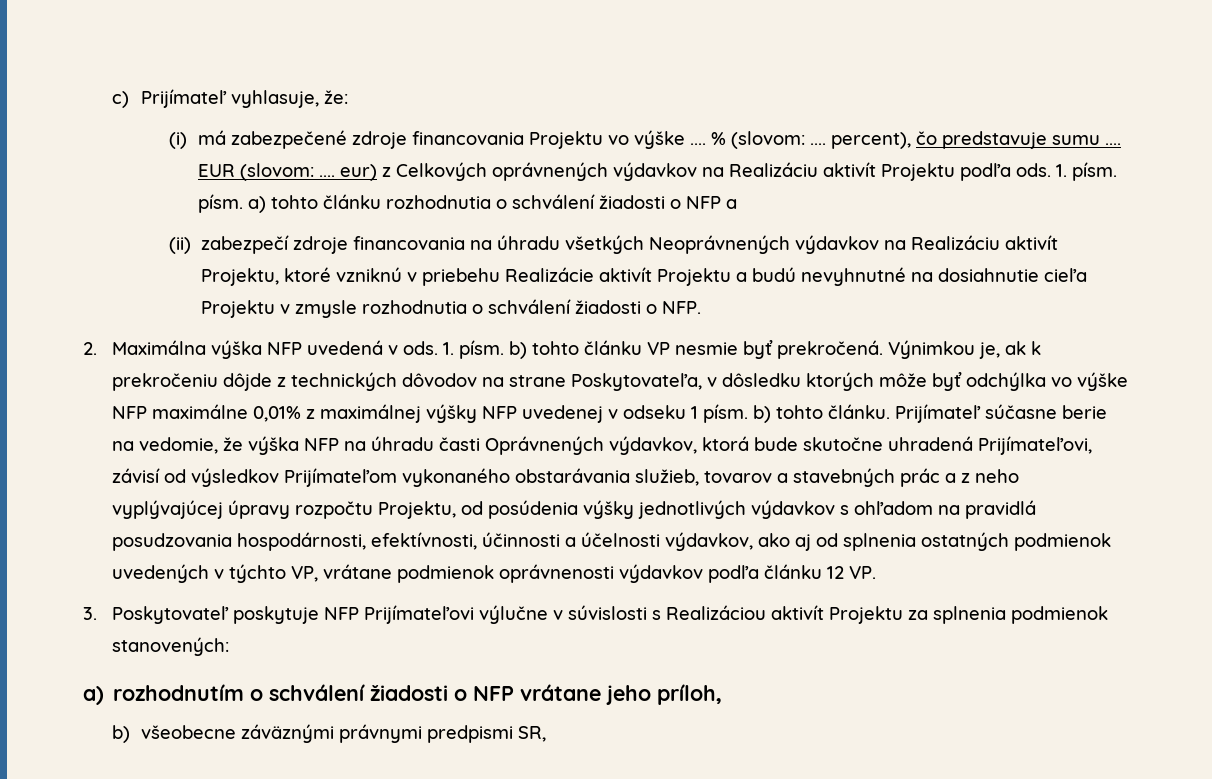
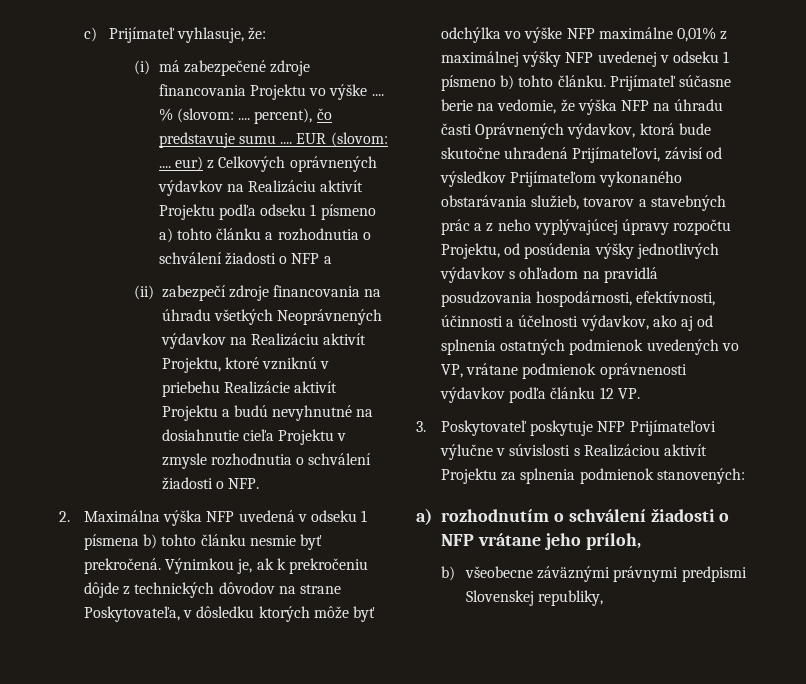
- EUR (slovom: .... eur) z Celkových oprávnených výdavkov na Realizáciu aktivít Projektu podľa ods. 1. písm. písm. a) tohto článku rozhodnutia o schválení žiadosti o NFP a
+ EUR (slovom: .... eur) z Celkových oprávnených výdavkov na Realizáciu aktivít Projektu podľa odseku 1 písmeno a) tohto článku a rozhodnutia o schválení žiadosti o NFP a
- 2. Maximálna výška NFP uvedená v ods. 1. písm. b) tohto článku VP nesmie byť prekročená.
+ 2. Maximálna výška NFP uvedená v odseku 1 písmena b) tohto článku nesmie byť prekročená.
- Výnimkou je, ak k prekročeniu dôjde z technických dôvodov na strane Poskytovateľa, v dôsledku ktorých môže byť odchýlka vo výške NFP maximálne 0,01% z maximálnej výšky NFP uvedenej v odseku 1 písm. b) tohto článku.
+ Výnimkou je, ak k prekročeniu dôjde z technických dôvodov na strane Poskytovateľa, v dôsledku ktorých môže byť odchýlka vo výške NFP maximálne 0,01% z maximálnej výšky NFP uvedenej v odseku 1 písmeno b) tohto článku.
- Prijímateľ súčasne berie na vedomie, že výška NFP na úhradu časti Oprávnených výdavkov, ktorá bude skutočne uhradená Prijímateľovi, závisí od výsledkov Prijímateľom vykonaného obstarávania služieb, tovarov a stavebných prác a z neho vyplývajúcej úpravy rozpočtu Projektu, od posúdenia výšky jednotlivých výdavkov s ohľadom na pravidlá posudzovania hospodárnosti, efektívnosti, účinnosti a účelnosti výdavkov, ako aj od splnenia ostatných podmienok uvedených v týchto VP, vrátane podmienok oprávnenosti výdavkov podľa článku 12 VP.
+ Prijímateľ súčasne berie na vedomie, že výška NFP na úhradu časti Oprávnených výdavkov, ktorá bude skutočne uhradená Prijímateľovi, závisí od výsledkov Prijímateľom vykonaného obstarávania služieb, tovarov a stavebných prác a z neho vyplývajúcej úpravy rozpočtu Projektu, od posúdenia výšky jednotlivých výdavkov s ohľadom na pravidlá posudzovania hospodárnosti, efektívnosti, účinnosti a účelnosti výdavkov, ako aj od splnenia ostatných podmienok uvedených vo VP, vrátane podmienok oprávnenosti výdavkov podľa článku 12 VP.
- b) všeobecne záväznými právnymi predpismi SR,
+ b) všeobecne záväznými právnymi predpismi Slovenskej republiky,

